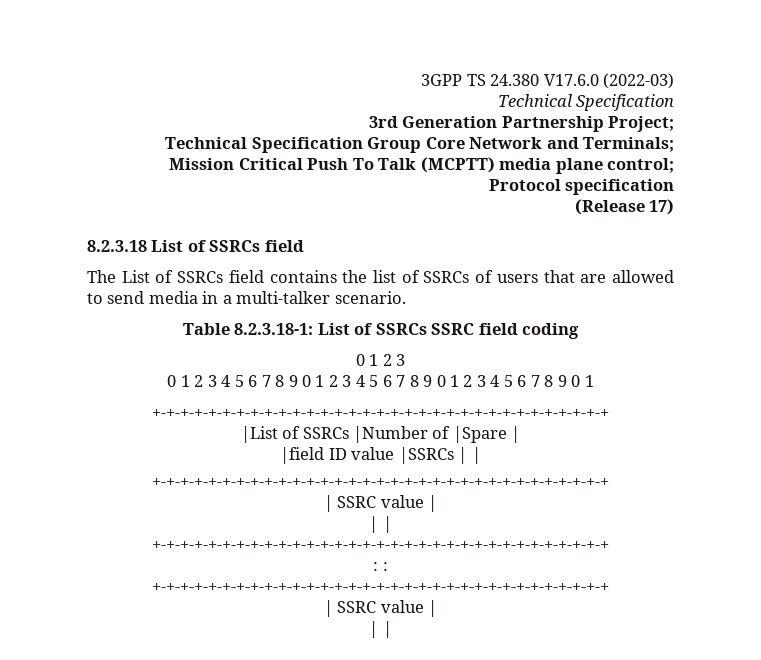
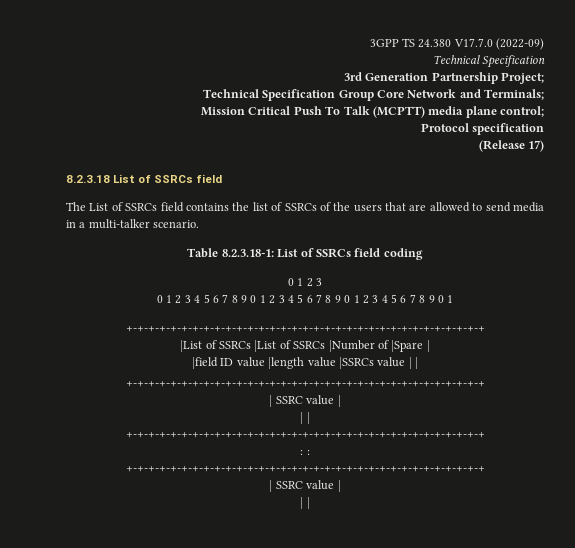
- 3GPP TS 24.380 V17.6.0 (2022-03)
+ 3GPP TS 24.380 V17.7.0 (2022-09)
- The List of SSRCs field contains the list of SSRCs of users that are allowed to send media in a multi-talker scenario.
+ The List of SSRCs field contains the list of SSRCs of the users that are allowed to send media in a multi-talker scenario.
- Table 8.2.3.18-1: List of SSRCs SSRC field coding
+ Table 8.2.3.18-1: List of SSRCs field coding
- |List of SSRCs |Number of |Spare |
+ |List of SSRCs |List of SSRCs |Number of |Spare |
- |field ID value |SSRCs | |
+ |field ID value |length value |SSRCs value | |

